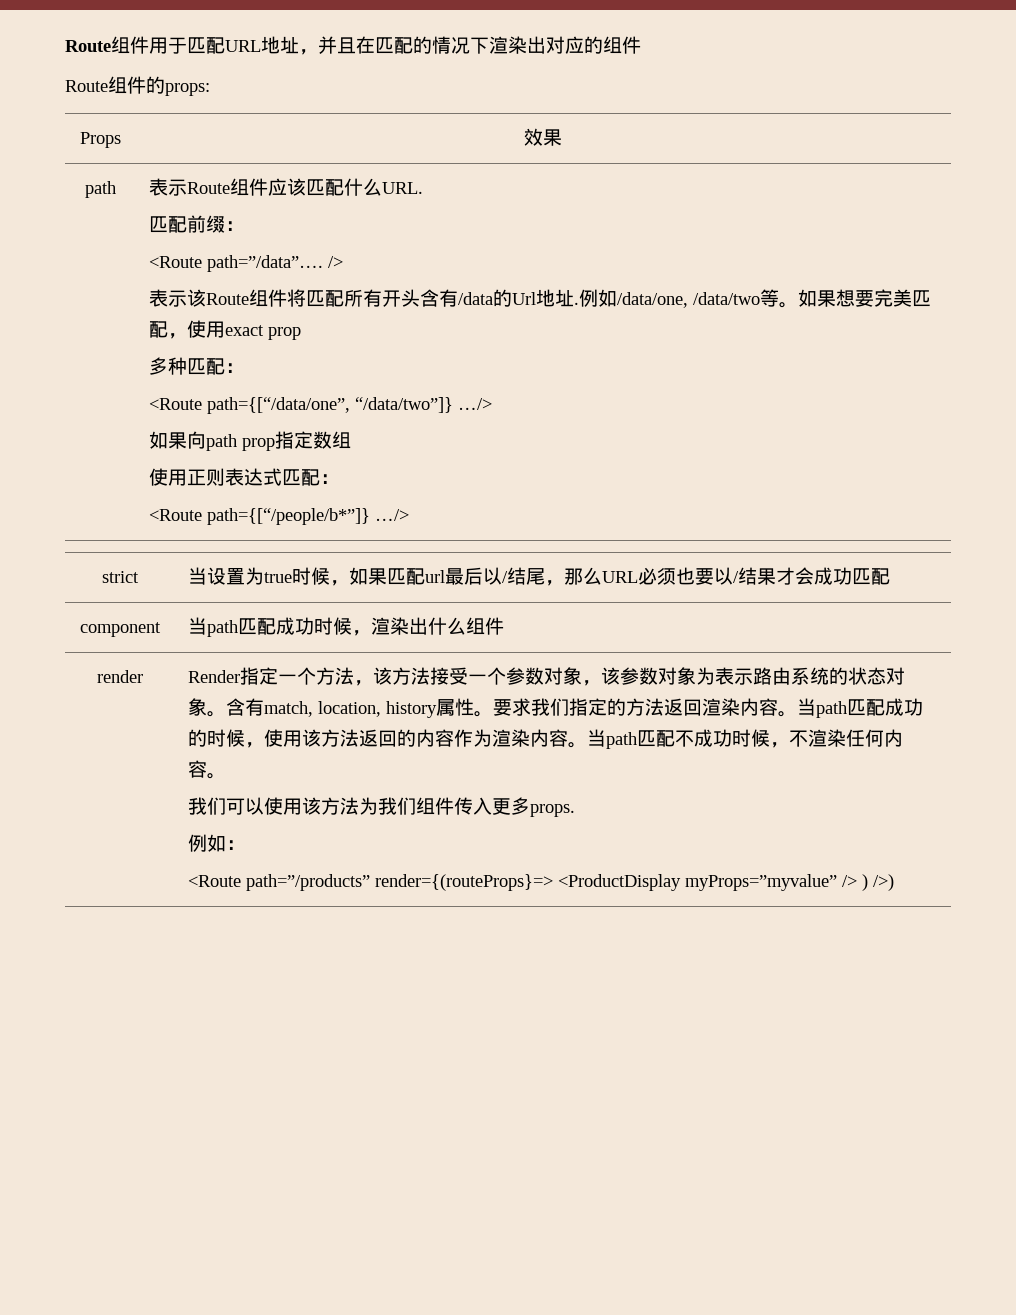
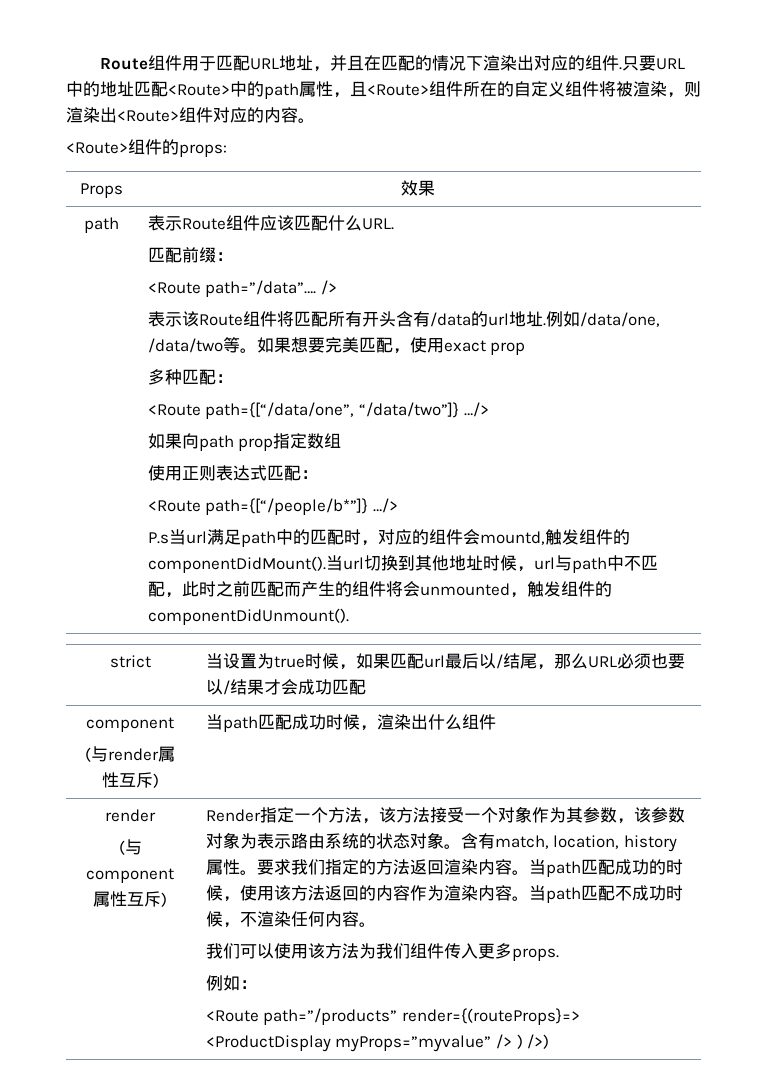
- Route组件用于匹配URL地址，并且在匹配的情况下渲染出对应的组件
- Route组件的props:
+ Route组件用于匹配URL地址，并且在匹配的情况下渲染出对应的组件.只要URL中的地址匹配<Route>中的path属性，且<Route>组件所在的自定义组件将被渲染，则渲染出<Route>组件对应的内容。
+ <Route>组件的props:
- 表示该Route组件将匹配所有开头含有/data的Url地址.
+ 表示该Route组件将匹配所有开头含有/data的url地址.
+ P.s当url满足path中的匹配时，对应的组件会mountd,触发组件的componentDidMount().当url切换到其他地址时候，url与path中不匹配，此时之前匹配而产生的组件将会unmounted，触发组件的componentDidUnmount().
  strict | 当设置为true时候，如果匹配url最后以/结尾，那么URL必须也要以/结果才会成功匹配
- component | 当path匹配成功时候，渲染出什么组件
+ component
+ (与render属性互斥) | 当path匹配成功时候，渲染出什么组件
+ (与component属性互斥)
- Render指定一个方法，该方法接受一个参数对象，该参数对象为表示路由系统的状态对象。
+ Render指定一个方法，该方法接受一个对象作为其参数，该参数对象为表示路由系统的状态对象。

